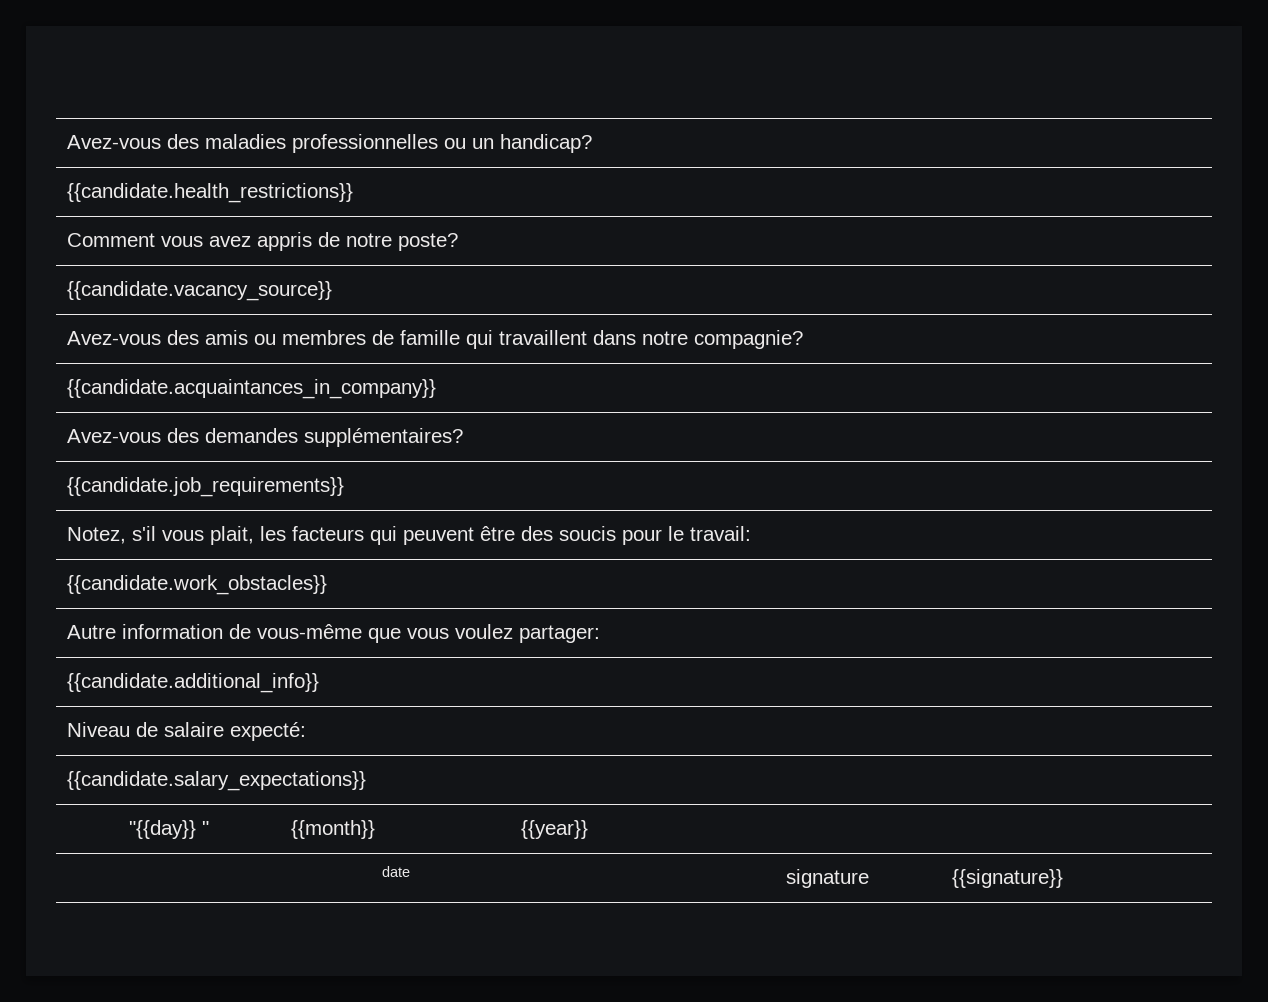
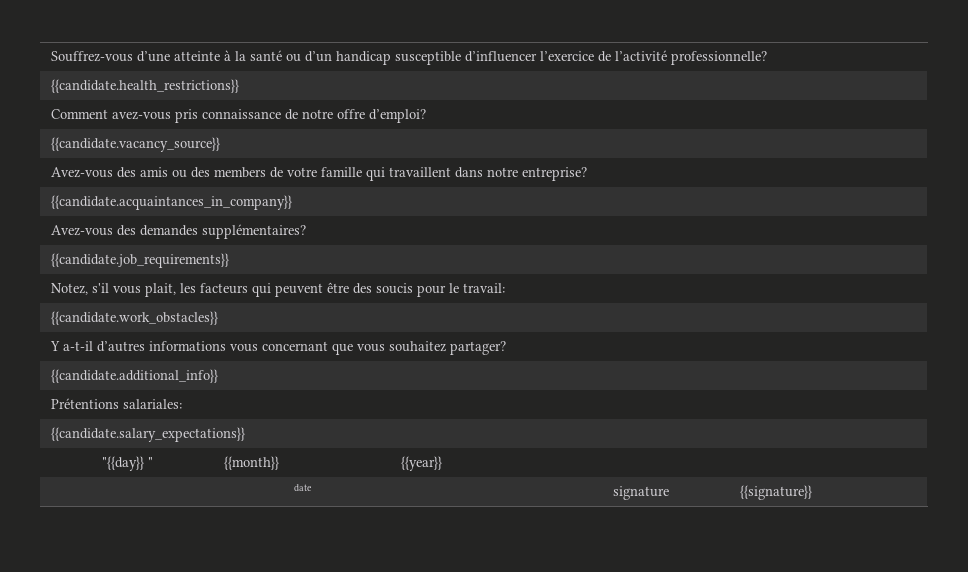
- Avez-vous des maladies professionnelles ou un handicap?
+ Souffrez-vous d’une atteinte à la santé ou d’un handicap susceptible d’influencer l’exercice de l’activité professionnelle?
  {{candidate.health_restrictions}}
- Comment vous avez appris de notre poste?
+ Comment avez-vous pris connaissance de notre offre d’emploi?
- Avez-vous des amis ou membres de famille qui travaillent dans notre compagnie?
+ Avez-vous des amis ou des members de votre famille qui travaillent dans notre entreprise?
- Autre information de vous-même que vous voulez partager:
+ Y a-t-il d’autres informations vous concernant que vous souhaitez partager?
  {{candidate.additional_info}}
- Niveau de salaire expecté:
+ Prétentions salariales:

